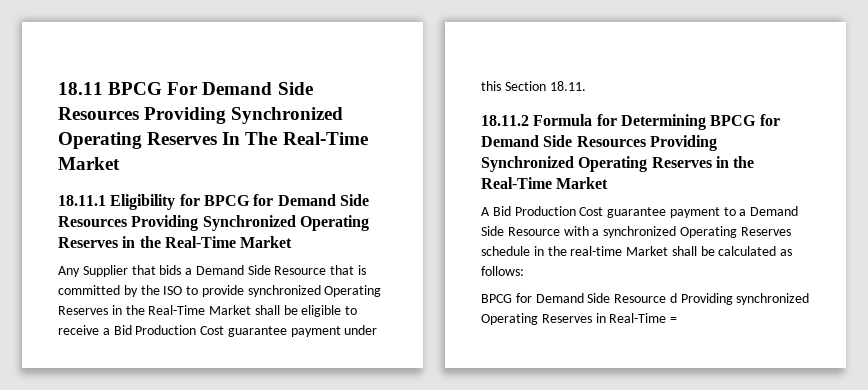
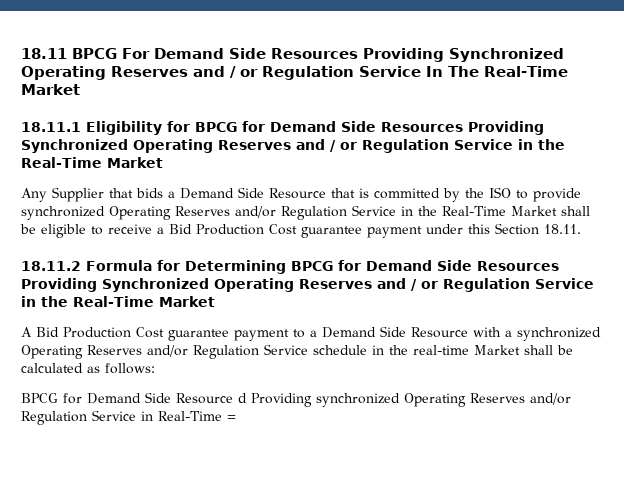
- 18.11 BPCG For Demand Side Resources Providing Synchronized Operating Reserves In The Real-Time Market
+ 18.11 BPCG For Demand Side Resources Providing Synchronized Operating Reserves and / or Regulation Service In The Real-Time Market
- 18.11.1 Eligibility for BPCG for Demand Side Resources Providing Synchronized Operating Reserves in the Real-Time Market
+ 18.11.1 Eligibility for BPCG for Demand Side Resources Providing Synchronized Operating Reserves and / or Regulation Service in the Real-Time Market
- Any Supplier that bids a Demand Side Resource that is committed by the ISO to provide synchronized Operating Reserves in the Real-Time Market shall be eligible to receive a Bid Production Cost guarantee payment under this Section 18.11.
+ Any Supplier that bids a Demand Side Resource that is committed by the ISO to provide synchronized Operating Reserves and/or Regulation Service in the Real-Time Market shall be eligible to receive a Bid Production Cost guarantee payment under this Section 18.11.
- 18.11.2 Formula for Determining BPCG for Demand Side Resources Providing Synchronized Operating Reserves in the Real-Time Market
+ 18.11.2 Formula for Determining BPCG for Demand Side Resources Providing Synchronized Operating Reserves and / or Regulation Service in the Real-Time Market
- A Bid Production Cost guarantee payment to a Demand Side Resource with a synchronized Operating Reserves schedule in the real-time Market shall be calculated as follows:
+ A Bid Production Cost guarantee payment to a Demand Side Resource with a synchronized Operating Reserves and/or Regulation Service schedule in the real-time Market shall be calculated as follows:
- BPCG for Demand Side Resource d Providing synchronized Operating Reserves in Real-Time =
+ BPCG for Demand Side Resource d Providing synchronized Operating Reserves and/or Regulation Service in Real-Time =

